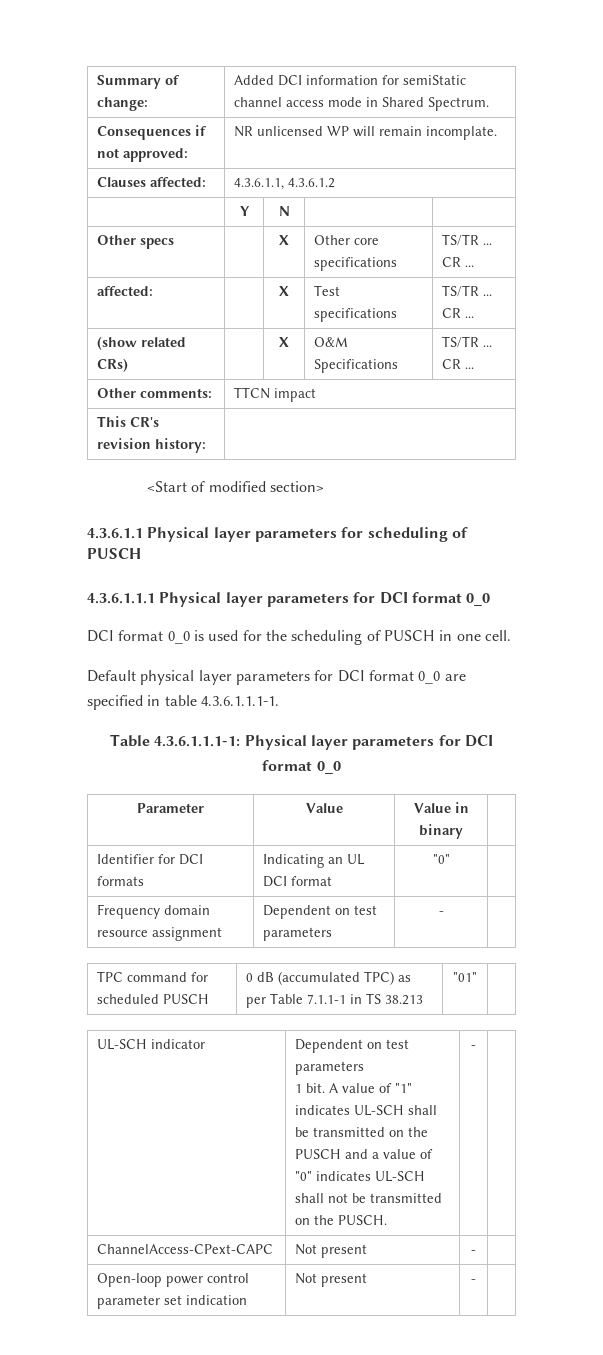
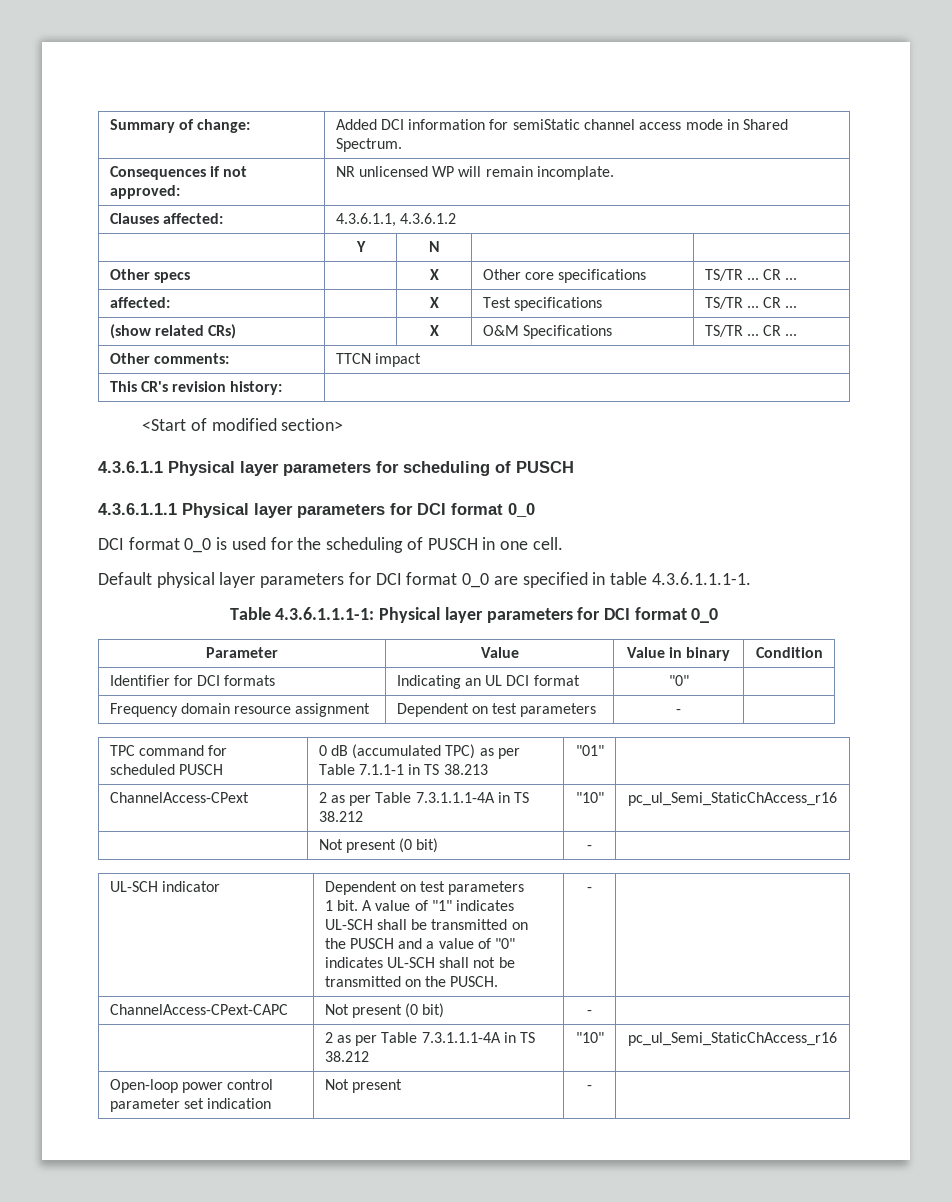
- Parameter | Value | Value in binary |
+ Parameter | Value | Value in binary | Condition
+ ChannelAccess-CPext | 2 as per Table 7.3.1.1.1-4A in TS 38.212 | "10" | pc_ul_Semi_StaticChAccess_r16
+ | Not present (0 bit) | - |
- ChannelAccess-CPext-CAPC | Not present | - |
+ ChannelAccess-CPext-CAPC | Not present (0 bit) | - |
+ | 2 as per Table 7.3.1.1.1-4A in TS 38.212 | "10" | pc_ul_Semi_StaticChAccess_r16

